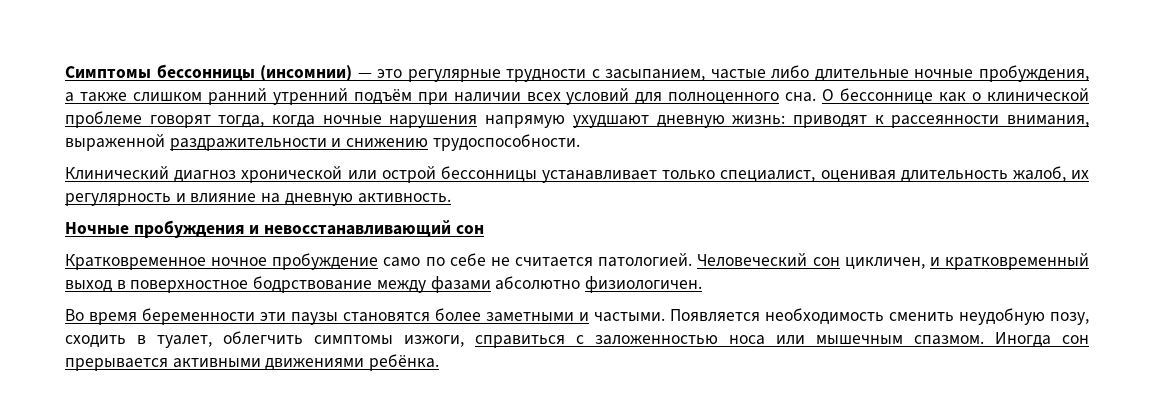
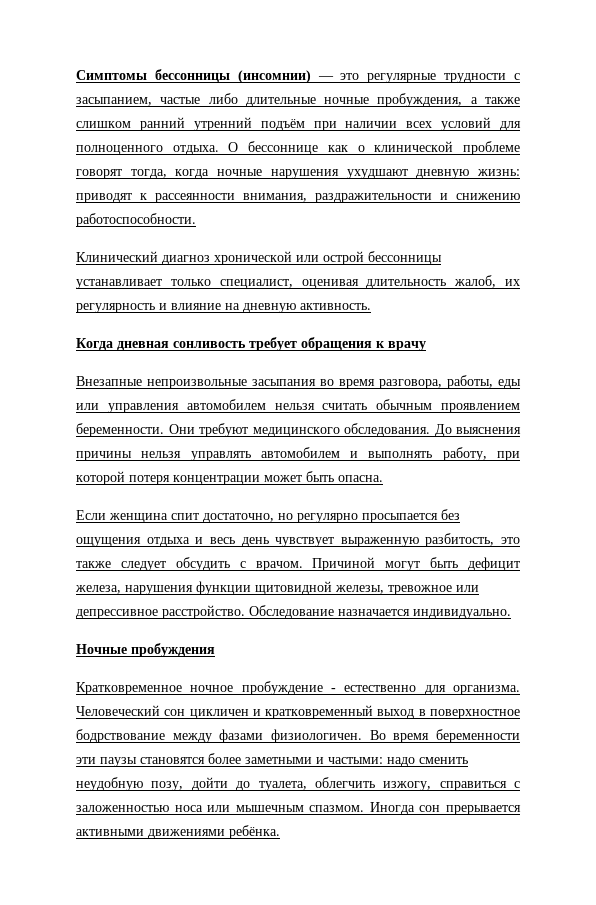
- Симптомы бессонницы (инсомнии) — это регулярные трудности с засыпанием, частые либо длительные ночные пробуждения, а также слишком ранний утренний подъём при наличии всех условий для полноценного сна.
+ Симптомы бессонницы (инсомнии) — это регулярные трудности с засыпанием, частые либо длительные ночные пробуждения, а также слишком ранний утренний подъём при наличии всех условий для полноценного отдыха.
- О бессоннице как о клинической проблеме говорят тогда, когда ночные нарушения напрямую ухудшают дневную жизнь: приводят к рассеянности внимания, выраженной раздражительности и снижению трудоспособности.
+ О бессоннице как о клинической проблеме говорят тогда, когда ночные нарушения ухудшают дневную жизнь: приводят к рассеянности внимания, раздражительности и снижению работоспособности.
+ Когда дневная сонливость требует обращения к врачу
+ Внезапные непроизвольные засыпания во время разговора, работы, еды или управления автомобилем нельзя считать обычным проявлением беременности. Они требуют медицинского обследования. До выяснения причины нельзя управлять автомобилем и выполнять работу, при которой потеря концентрации может быть опасна.
+ Если женщина спит достаточно, но регулярно просыпается без ощущения отдыха и весь день чувствует выраженную разбитость, это также следует обсудить с врачом. Причиной могут быть дефицит железа, нарушения функции щитовидной железы, тревожное или депрессивное расстройство. Обследование назначается индивидуально.
- Ночные пробуждения и невосстанавливающий сон
+ Ночные пробуждения
- Кратковременное ночное пробуждение само по себе не считается патологией.
+ Кратковременное ночное пробуждение - естественно для организма.
- Человеческий сон цикличен, и кратковременный выход в поверхностное бодрствование между фазами абсолютно физиологичен.
- Во время беременности эти паузы становятся более заметными и частыми. Появляется необходимость сменить неудобную позу, сходить в туалет, облегчить симптомы изжоги, справиться с заложенностью носа или мышечным спазмом.
+ Человеческий сон цикличен и кратковременный выход в поверхностное бодрствование между фазами физиологичен. Во время беременности эти паузы становятся более заметными и частыми: надо сменить неудобную позу, дойти до туалета, облегчить изжогу, справиться с заложенностью носа или мышечным спазмом.

